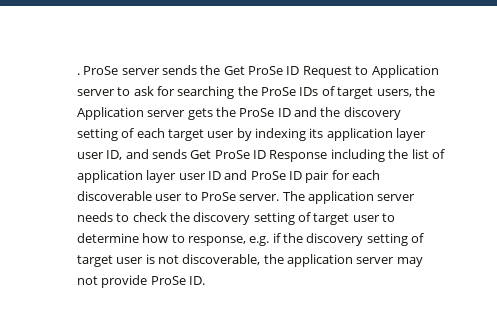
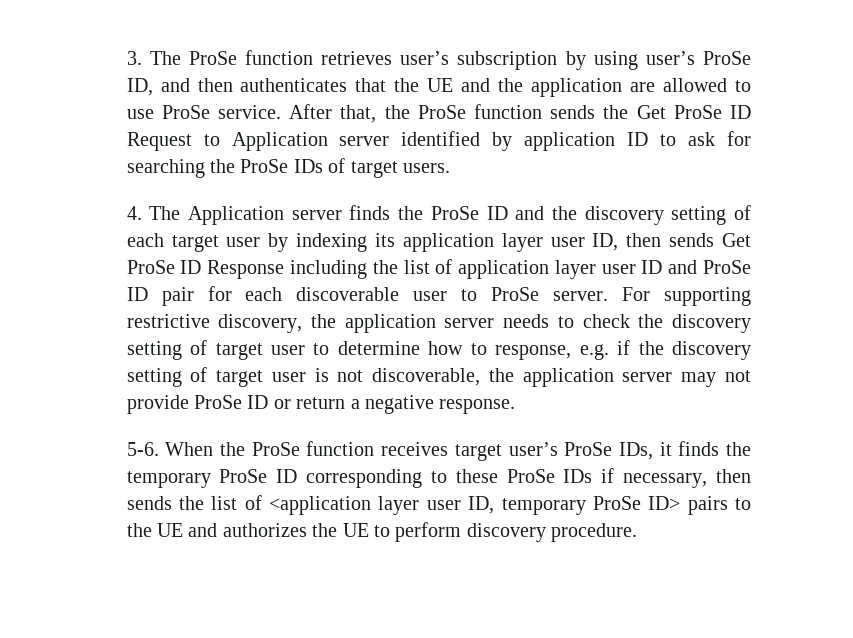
- . ProSe server sends the Get ProSe ID Request to Application server to ask for searching the ProSe IDs of target users, the Application server gets the ProSe ID and the discovery setting of each target user by indexing its application layer user ID, and sends Get ProSe ID Response including the list of application layer user ID and ProSe ID pair for each discoverable user to ProSe server.
+ 3. The ProSe function retrieves user’s subscription by using user’s ProSe ID, and then authenticates that the UE and the application are allowed to use ProSe service. After that, the ProSe function sends the Get ProSe ID Request to Application server identified by application ID to ask for searching the ProSe IDs of target users.
+ 4. The Application server finds the ProSe ID and the discovery setting of each target user by indexing its application layer user ID, then sends Get ProSe ID Response including the list of application layer user ID and ProSe ID pair for each discoverable user to ProSe server.
- The application server needs to check the discovery setting of target user to determine how to response, e.g. if the discovery setting of target user is not discoverable, the application server may not provide ProSe ID.
+ For supporting restrictive discovery, the application server needs to check the discovery setting of target user to determine how to response, e.g. if the discovery setting of target user is not discoverable, the application server may not provide ProSe ID or return a negative response.
+ 5-6. When the ProSe function receives target user’s ProSe IDs, it finds the temporary ProSe ID corresponding to these ProSe IDs if necessary, then sends the list of <application layer user ID, temporary ProSe ID> pairs to the UE and authorizes the UE to perform discovery procedure.

